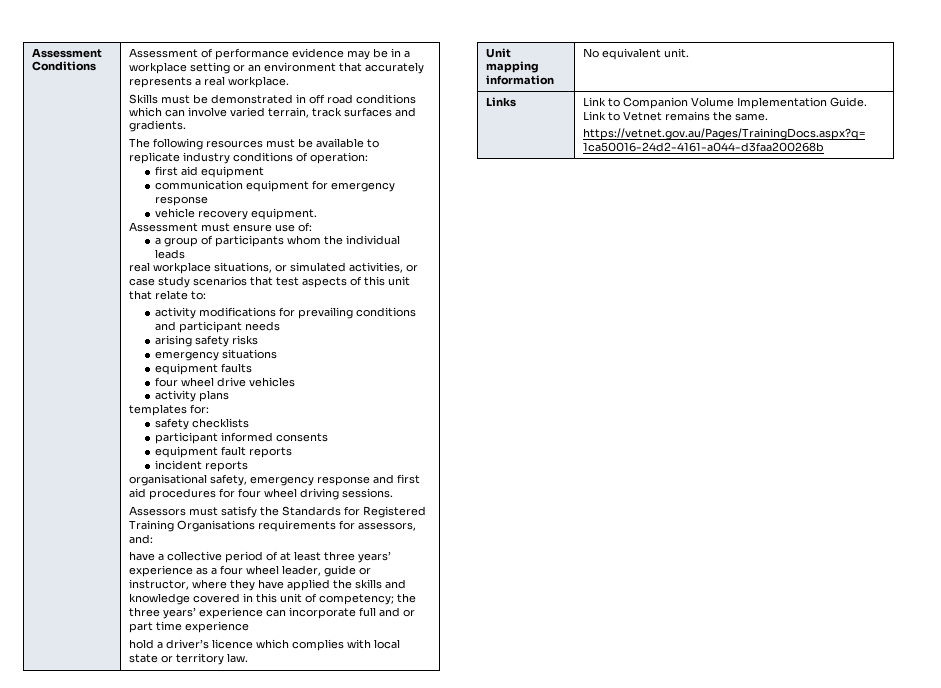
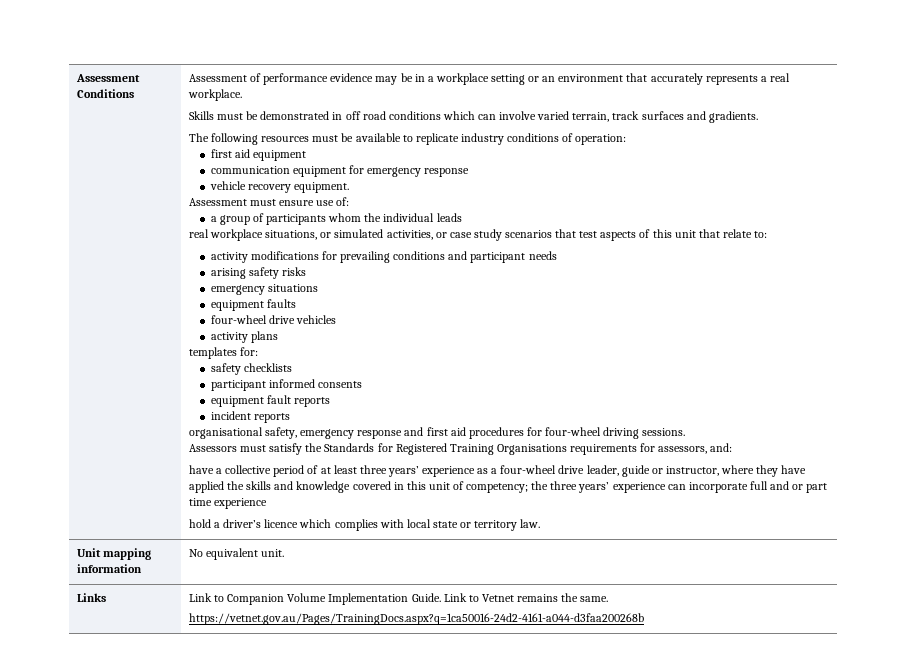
- four wheel drive vehicles
+ four-wheel drive vehicles
- organisational safety, emergency response and first aid procedures for four wheel driving sessions.
+ organisational safety, emergency response and first aid procedures for four-wheel driving sessions.
- have a collective period of at least three years’ experience as a four wheel leader, guide or instructor, where they have applied the skills and knowledge covered in this unit of competency; the three years’ experience can incorporate full and or part time experience
+ have a collective period of at least three years’ experience as a four-wheel drive leader, guide or instructor, where they have applied the skills and knowledge covered in this unit of competency; the three years’ experience can incorporate full and or part time experience

